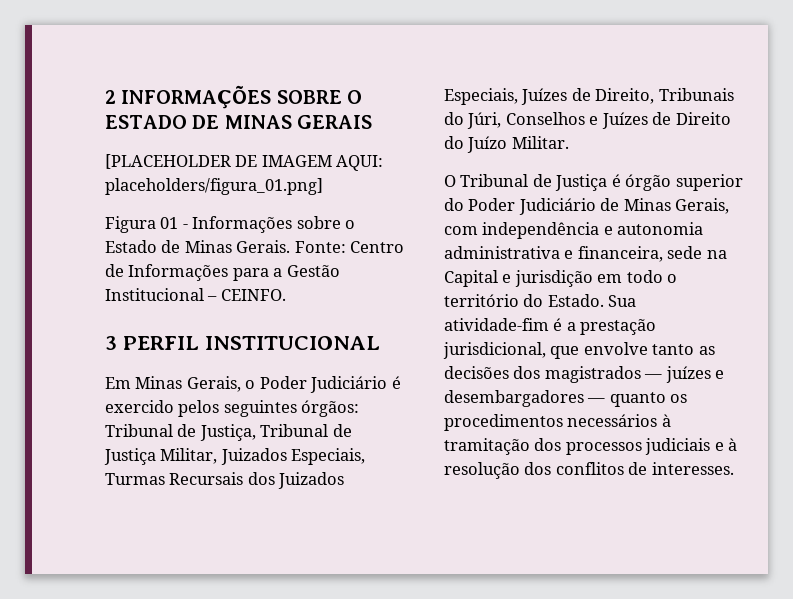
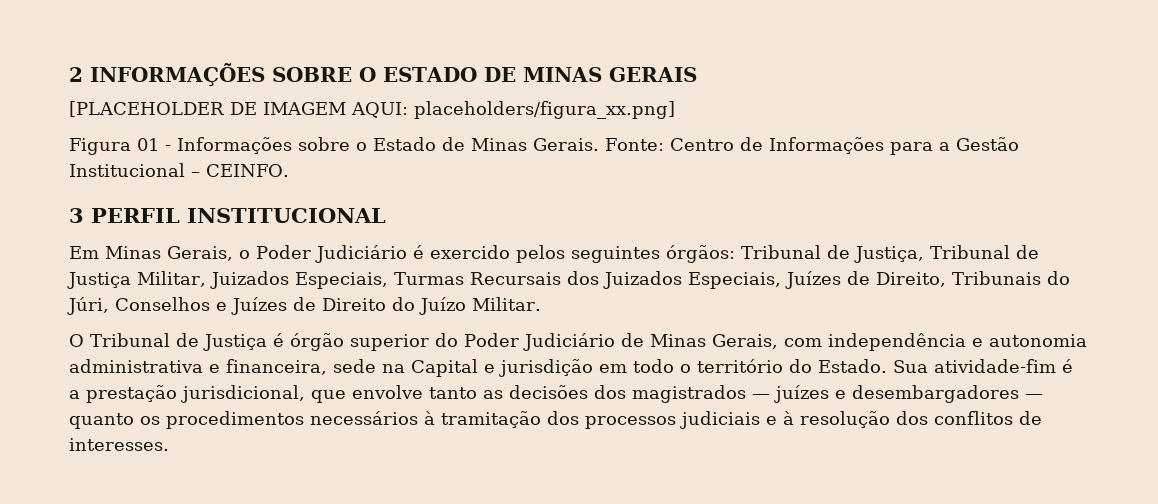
- [PLACEHOLDER DE IMAGEM AQUI: placeholders/figura_01.png]
+ [PLACEHOLDER DE IMAGEM AQUI: placeholders/figura_xx.png]

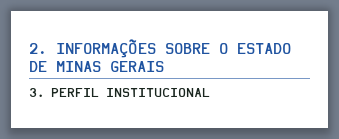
- 2 INFORMAÇÕES SOBRE O ESTADO DE MINAS GERAIS
+ 2. INFORMAÇÕES SOBRE O ESTADO DE MINAS GERAIS
- [PLACEHOLDER DE IMAGEM AQUI: placeholders/figura_xx.png]
- Figura 01 - Informações sobre o Estado de Minas Gerais. Fonte: Centro de Informações para a Gestão Institucional – CEINFO.
- 3 PERFIL INSTITUCIONAL
- Em Minas Gerais, o Poder Judiciário é exercido pelos seguintes órgãos: Tribunal de Justiça, Tribunal de Justiça Militar, Juizados Especiais, Turmas Recursais dos Juizados Especiais, Juízes de Direito, Tribunais do Júri, Conselhos e Juízes de Direito do Juízo Militar.
- O Tribunal de Justiça é órgão superior do Poder Judiciário de Minas Gerais, com independência e autonomia administrativa e financeira, sede na Capital e jurisdição em todo o território do Estado. Sua atividade-fim é a prestação jurisdicional, que envolve tanto as decisões dos magistrados — juízes e desembargadores — quanto os procedimentos necessários à tramitação dos processos judiciais e à resolução dos conflitos de interesses.
+ 3. PERFIL INSTITUCIONAL

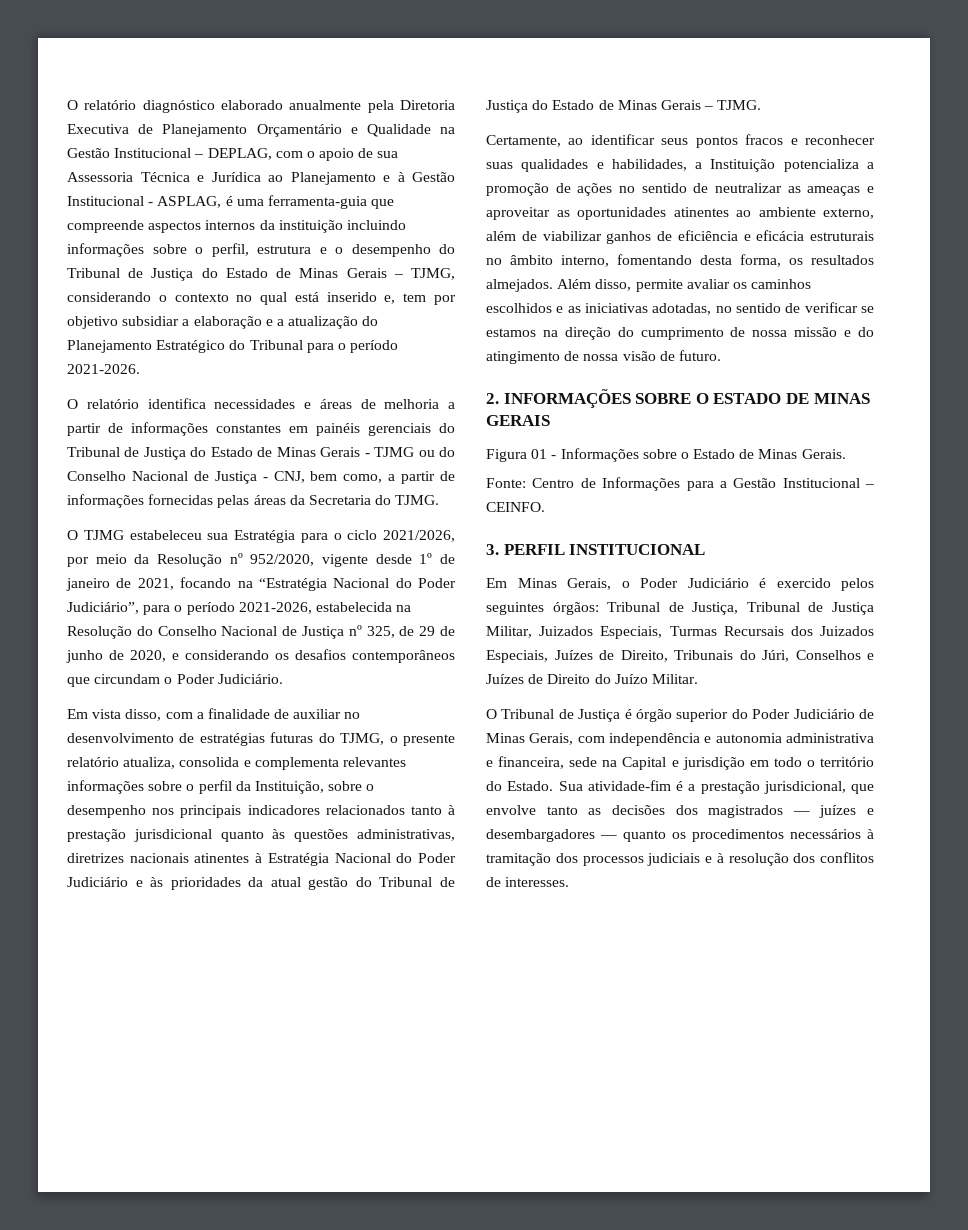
+ O relatório diagnóstico elaborado anualmente pela Diretoria Executiva de Planejamento Orçamentário e Qualidade na Gestão Institucional – DEPLAG, com o apoio de sua Assessoria Técnica e Jurídica ao Planejamento e à Gestão Institucional - ASPLAG, é uma ferramenta-guia que compreende aspectos internos da instituição incluindo informações sobre o perfil, estrutura e o desempenho do Tribunal de Justiça do Estado de Minas Gerais – TJMG, considerando o contexto no qual está inserido e, tem por objetivo subsidiar a elaboração e a atualização do Planejamento Estratégico do Tribunal para o período 2021-2026.
+ O relatório identifica necessidades e áreas de melhoria a partir de informações constantes em painéis gerenciais do Tribunal de Justiça do Estado de Minas Gerais - TJMG ou do Conselho Nacional de Justiça - CNJ, bem como, a partir de informações fornecidas pelas áreas da Secretaria do TJMG.
+ O TJMG estabeleceu sua Estratégia para o ciclo 2021/2026, por meio da Resolução nº 952/2020, vigente desde 1º de janeiro de 2021, focando na “Estratégia Nacional do Poder Judiciário”, para o período 2021-2026, estabelecida na Resolução do Conselho Nacional de Justiça nº 325, de 29 de junho de 2020, e considerando os desafios contemporâneos que circundam o Poder Judiciário.
+ Em vista disso, com a finalidade de auxiliar no desenvolvimento de estratégias futuras do TJMG, o presente relatório atualiza, consolida e complementa relevantes informações sobre o perfil da Instituição, sobre o desempenho nos principais indicadores relacionados tanto à prestação jurisdicional quanto às questões administrativas, diretrizes nacionais atinentes à Estratégia Nacional do Poder Judiciário e às prioridades da atual gestão do Tribunal de Justiça do Estado de Minas Gerais – TJMG.
+ Certamente, ao identificar seus pontos fracos e reconhecer suas qualidades e habilidades, a Instituição potencializa a promoção de ações no sentido de neutralizar as ameaças e aproveitar as oportunidades atinentes ao ambiente externo, além de viabilizar ganhos de eficiência e eficácia estruturais no âmbito interno, fomentando desta forma, os resultados almejados. Além disso, permite avaliar os caminhos escolhidos e as iniciativas adotadas, no sentido de verificar se estamos na direção do cumprimento de nossa missão e do atingimento de nossa visão de futuro.
+ Figura 01 - Informações sobre o Estado de Minas Gerais.
+ Fonte: Centro de Informações para a Gestão Institucional – CEINFO.
  3. PERFIL INSTITUCIONAL
+ Em Minas Gerais, o Poder Judiciário é exercido pelos seguintes órgãos: Tribunal de Justiça, Tribunal de Justiça Militar, Juizados Especiais, Turmas Recursais dos Juizados Especiais, Juízes de Direito, Tribunais do Júri, Conselhos e Juízes de Direito do Juízo Militar.
+ O Tribunal de Justiça é órgão superior do Poder Judiciário de Minas Gerais, com independência e autonomia administrativa e financeira, sede na Capital e jurisdição em todo o território do Estado. Sua atividade-fim é a prestação jurisdicional, que envolve tanto as decisões dos magistrados — juízes e desembargadores — quanto os procedimentos necessários à tramitação dos processos judiciais e à resolução dos conflitos de interesses.

